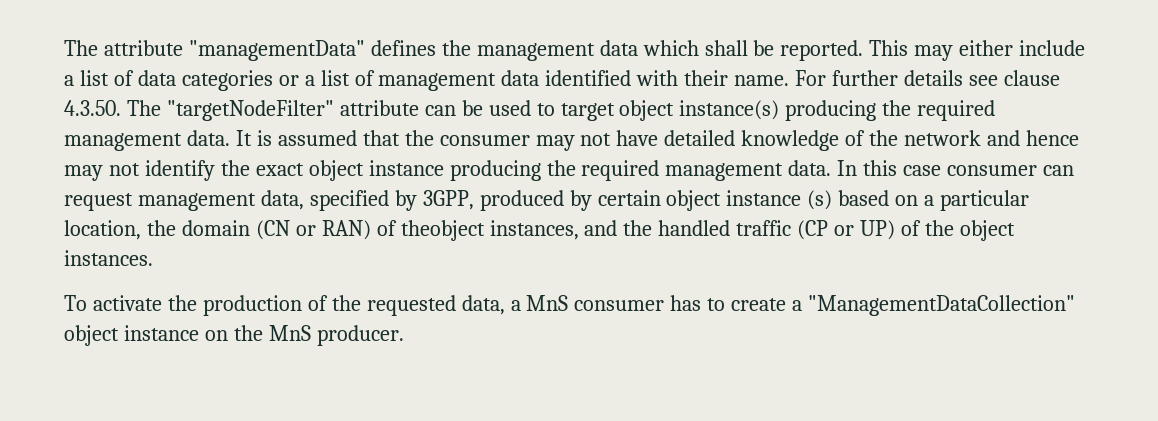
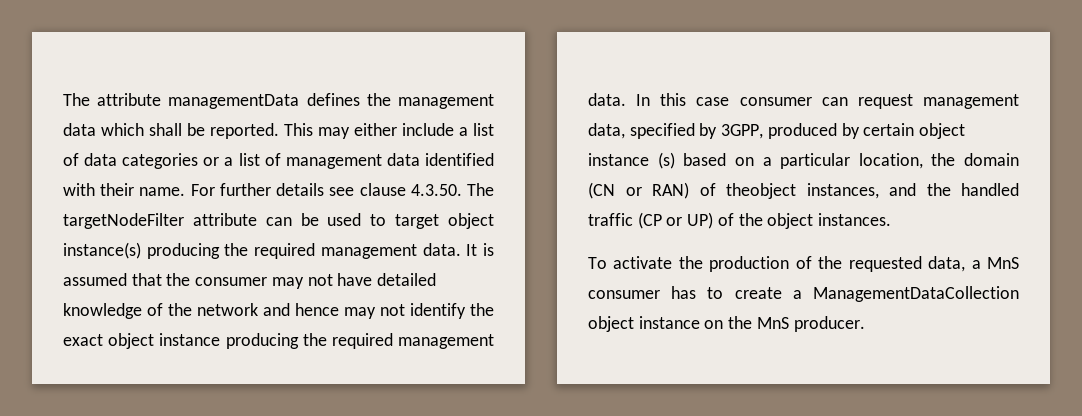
- The attribute "managementData" defines the management data which shall be reported.
+ The attribute managementData defines the management data which shall be reported.
- For further details see clause 4.3.50. The "targetNodeFilter" attribute can be used to target object instance(s) producing the required management data.
+ For further details see clause 4.3.50. The targetNodeFilter attribute can be used to target object instance(s) producing the required management data.
- To activate the production of the requested data, a MnS consumer has to create a "ManagementDataCollection" object instance on the MnS producer.
+ To activate the production of the requested data, a MnS consumer has to create a ManagementDataCollection object instance on the MnS producer.

